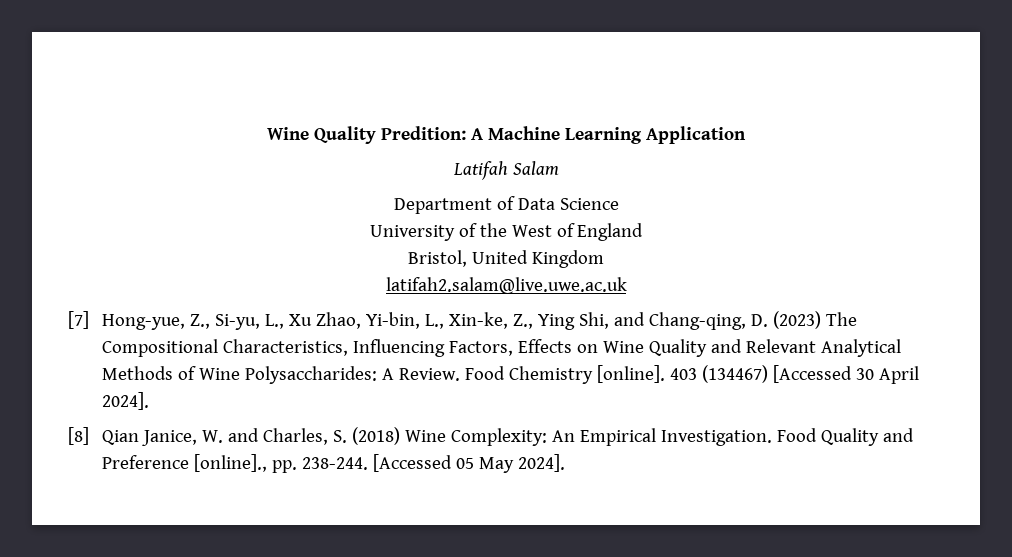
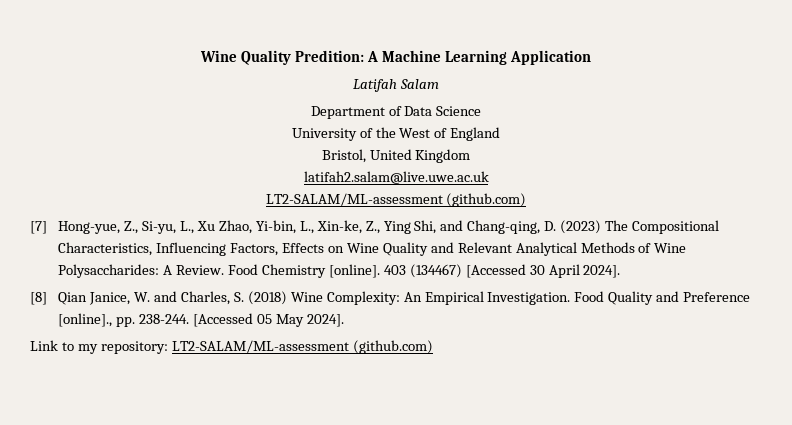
  latifah2.salam@live.uwe.ac.uk
+ LT2-SALAM/ML-assessment (github.com)
+ Link to my repository: LT2-SALAM/ML-assessment (github.com)

